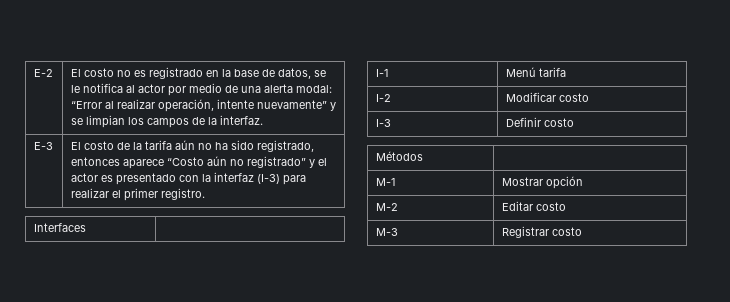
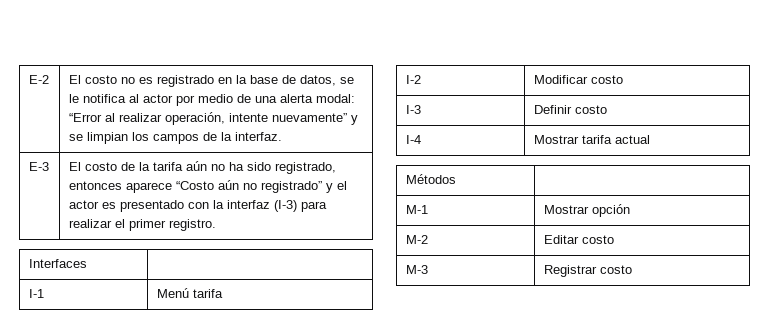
+ I-4 | Mostrar tarifa actual

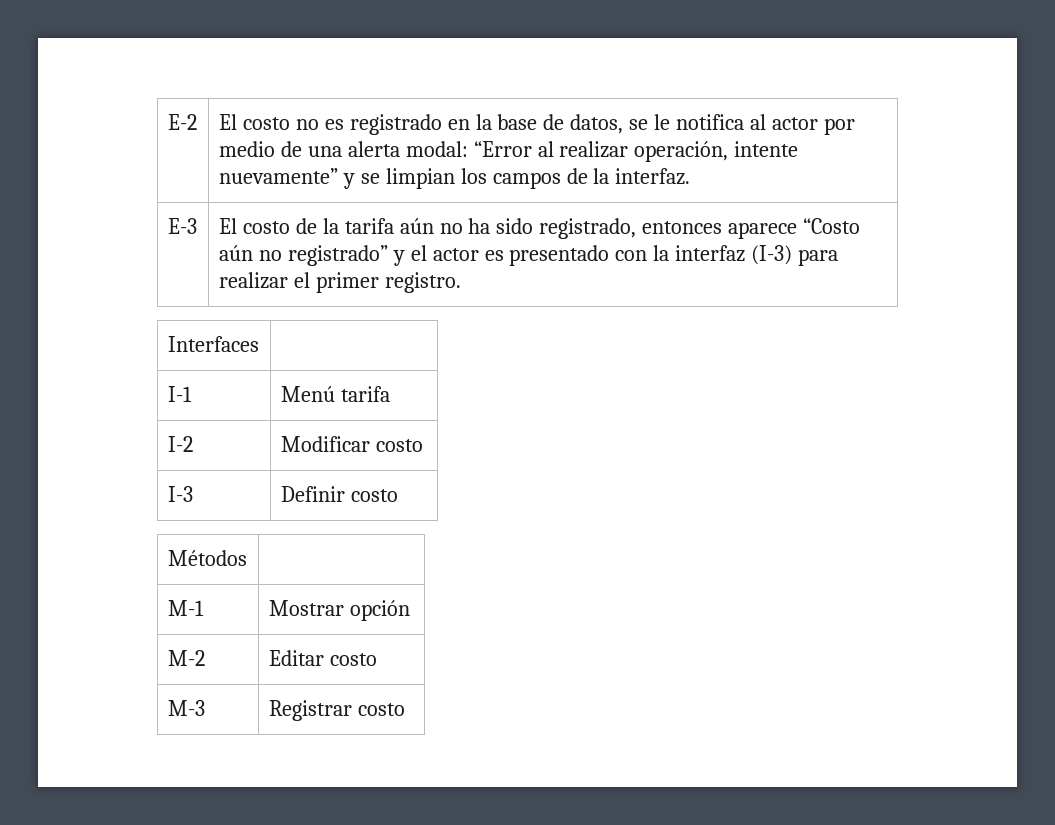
- I-4 | Mostrar tarifa actual

